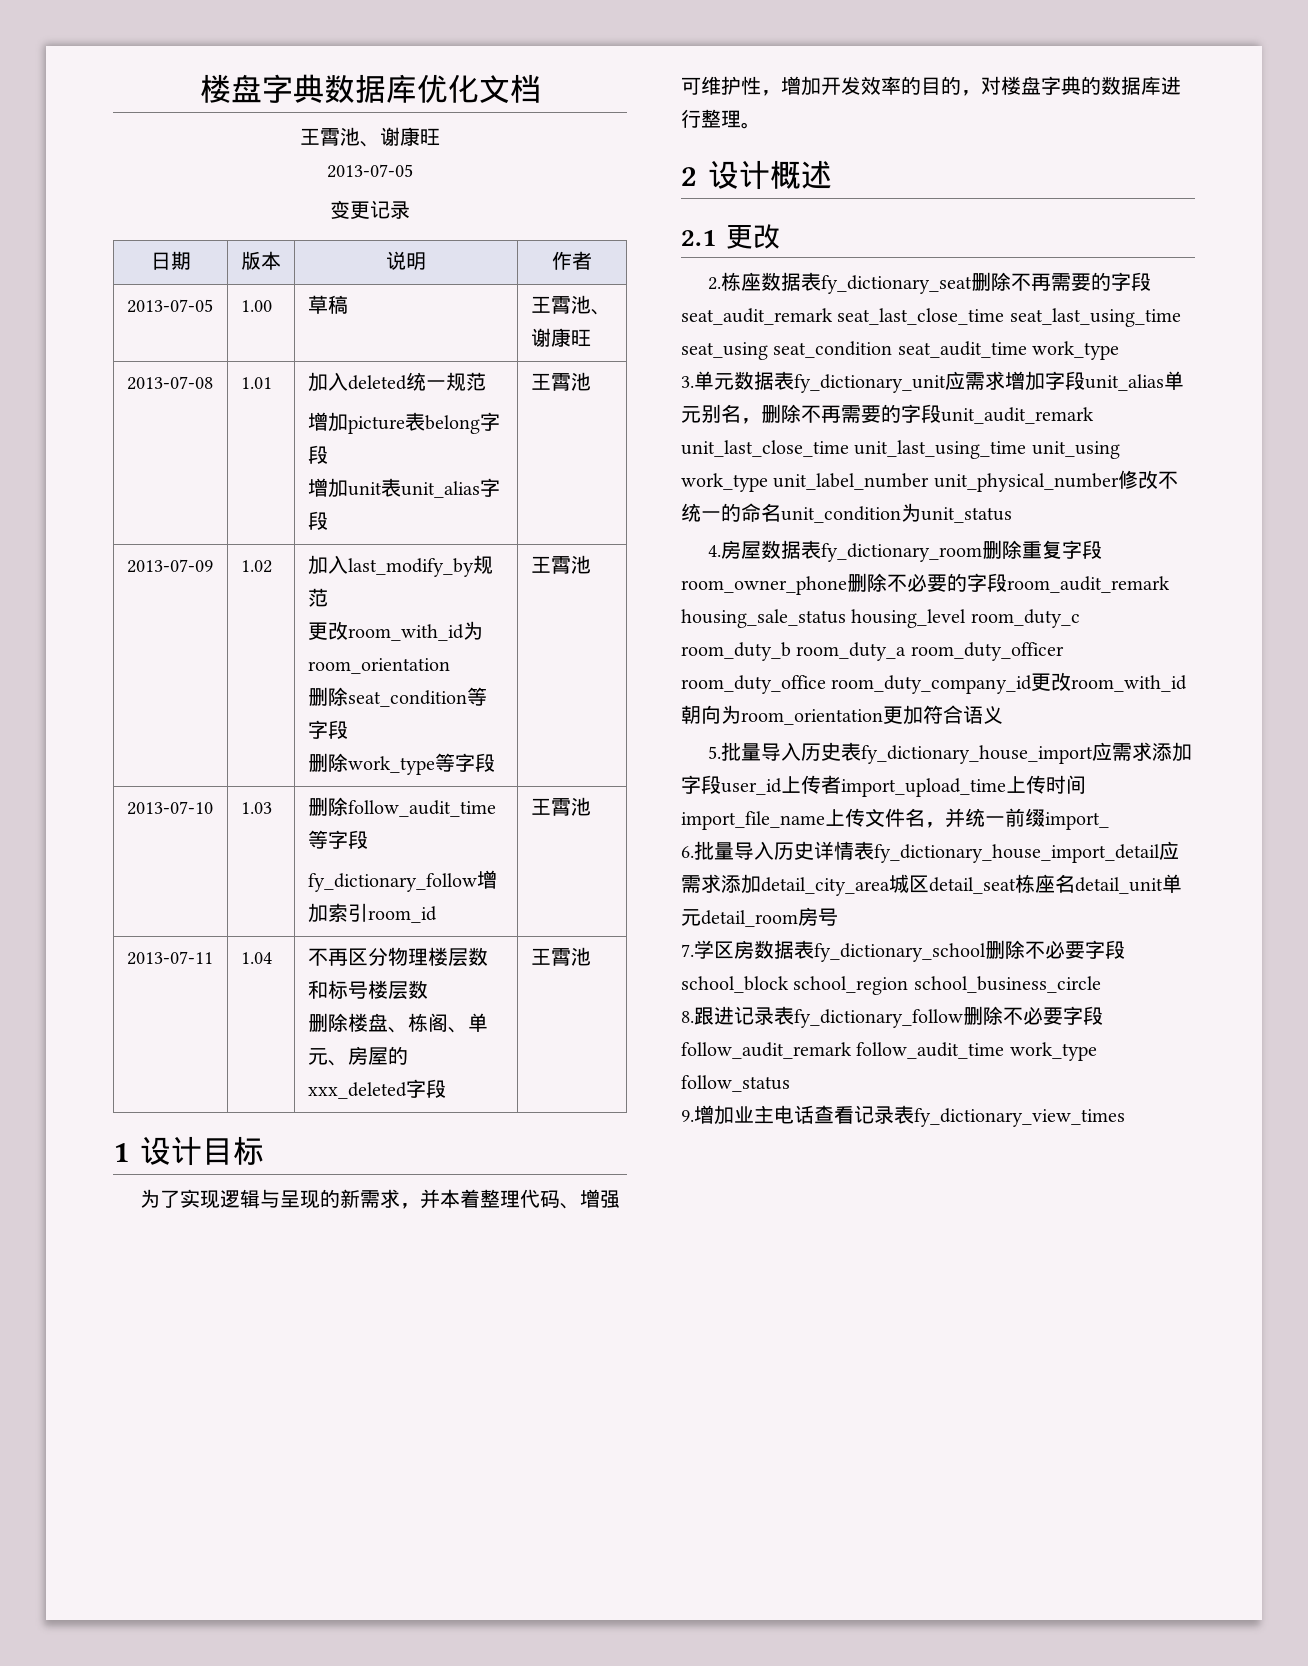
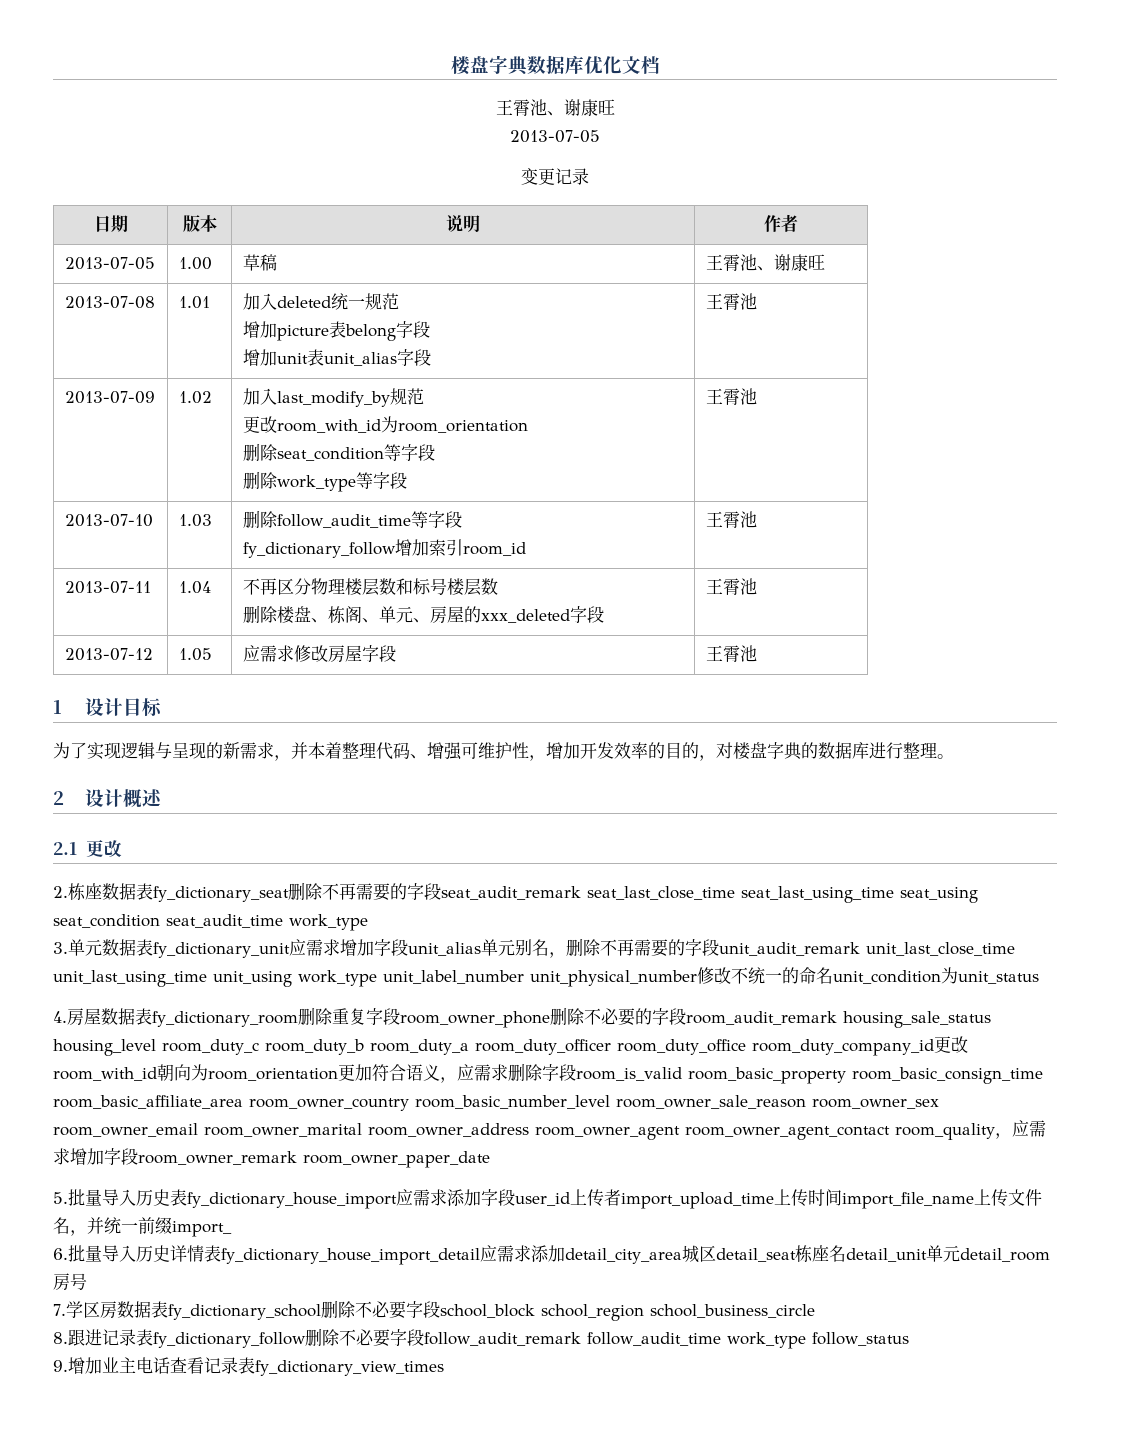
+ 2013-07-12 | 1.05 | 应需求修改房屋字段 | 王霄池
- 4.房屋数据表fy_dictionary_room删除重复字段room_owner_phone删除不必要的字段room_audit_remark housing_sale_status housing_level room_duty_c room_duty_b room_duty_a room_duty_officer room_duty_office room_duty_company_id更改room_with_id朝向为room_orientation更加符合语义
+ 4.房屋数据表fy_dictionary_room删除重复字段room_owner_phone删除不必要的字段room_audit_remark housing_sale_status housing_level room_duty_c room_duty_b room_duty_a room_duty_officer room_duty_office room_duty_company_id更改room_with_id朝向为room_orientation更加符合语义，应需求删除字段room_is_valid room_basic_property room_basic_consign_time room_basic_affiliate_area room_owner_country room_basic_number_level room_owner_sale_reason room_owner_sex room_owner_email room_owner_marital room_owner_address room_owner_agent room_owner_agent_contact room_quality，应需求增加字段room_owner_remark room_owner_paper_date

